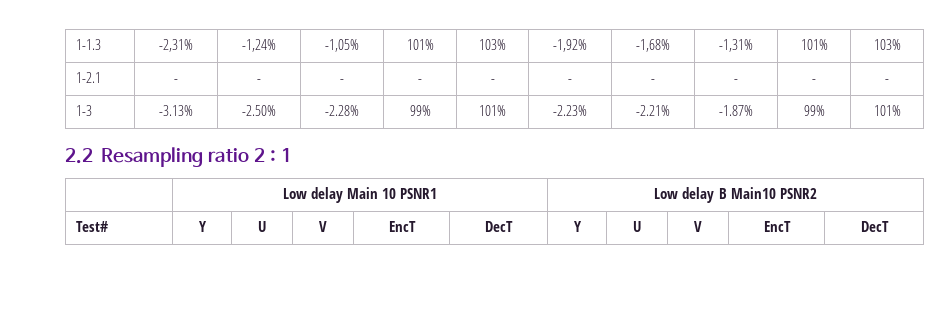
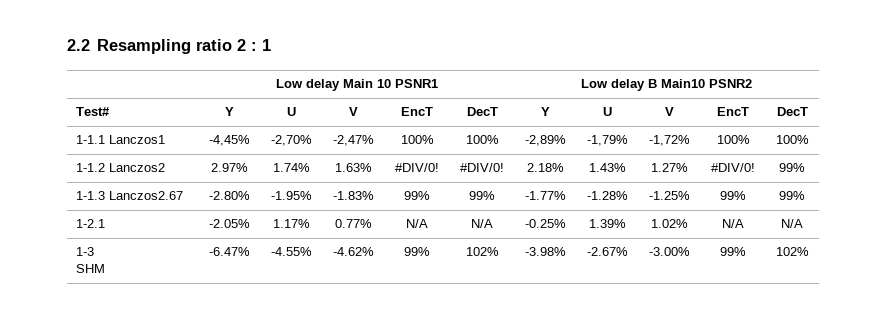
- 1-1.3 | -2,31% | -1,24% | -1,05% | 101% | 103% | -1,92% | -1,68% | -1,31% | 101% | 103%
- 1-2.1 | - | - | - | - | - | - | - | - | - | -
- 1-3 | -3.13% | -2.50% | -2.28% | 99% | 101% | -2.23% | -2.21% | -1.87% | 99% | 101%
+ 1-1.1 Lanczos1 | -4,45% | -2,70% | -2,47% | 100% | 100% | -2,89% | -1,79% | -1,72% | 100% | 100%
+ 1-1.2 Lanczos2 | 2.97% | 1.74% | 1.63% | #DIV/0! | #DIV/0! | 2.18% | 1.43% | 1.27% | #DIV/0! | 99%
+ 1-1.3 Lanczos2.67 | -2.80% | -1.95% | -1.83% | 99% | 99% | -1.77% | -1.28% | -1.25% | 99% | 99%
+ 1-2.1 | -2.05% | 1.17% | 0.77% | N/A | N/A | -0.25% | 1.39% | 1.02% | N/A | N/A
+ 1-3
+ SHM | -6.47% | -4.55% | -4.62% | 99% | 102% | -3.98% | -2.67% | -3.00% | 99% | 102%

